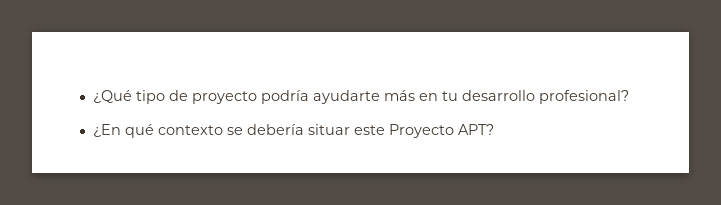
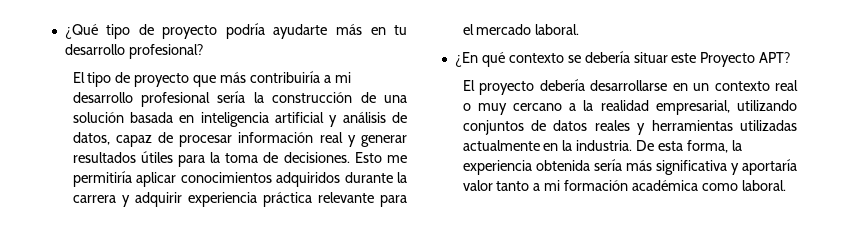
+ El tipo de proyecto que más contribuiría a mi desarrollo profesional sería la construcción de una solución basada en inteligencia artificial y análisis de datos, capaz de procesar información real y generar resultados útiles para la toma de decisiones. Esto me permitiría aplicar conocimientos adquiridos durante la carrera y adquirir experiencia práctica relevante para el mercado laboral.
+ El proyecto debería desarrollarse en un contexto real o muy cercano a la realidad empresarial, utilizando conjuntos de datos reales y herramientas utilizadas actualmente en la industria. De esta forma, la experiencia obtenida sería más significativa y aportaría valor tanto a mi formación académica como laboral.

